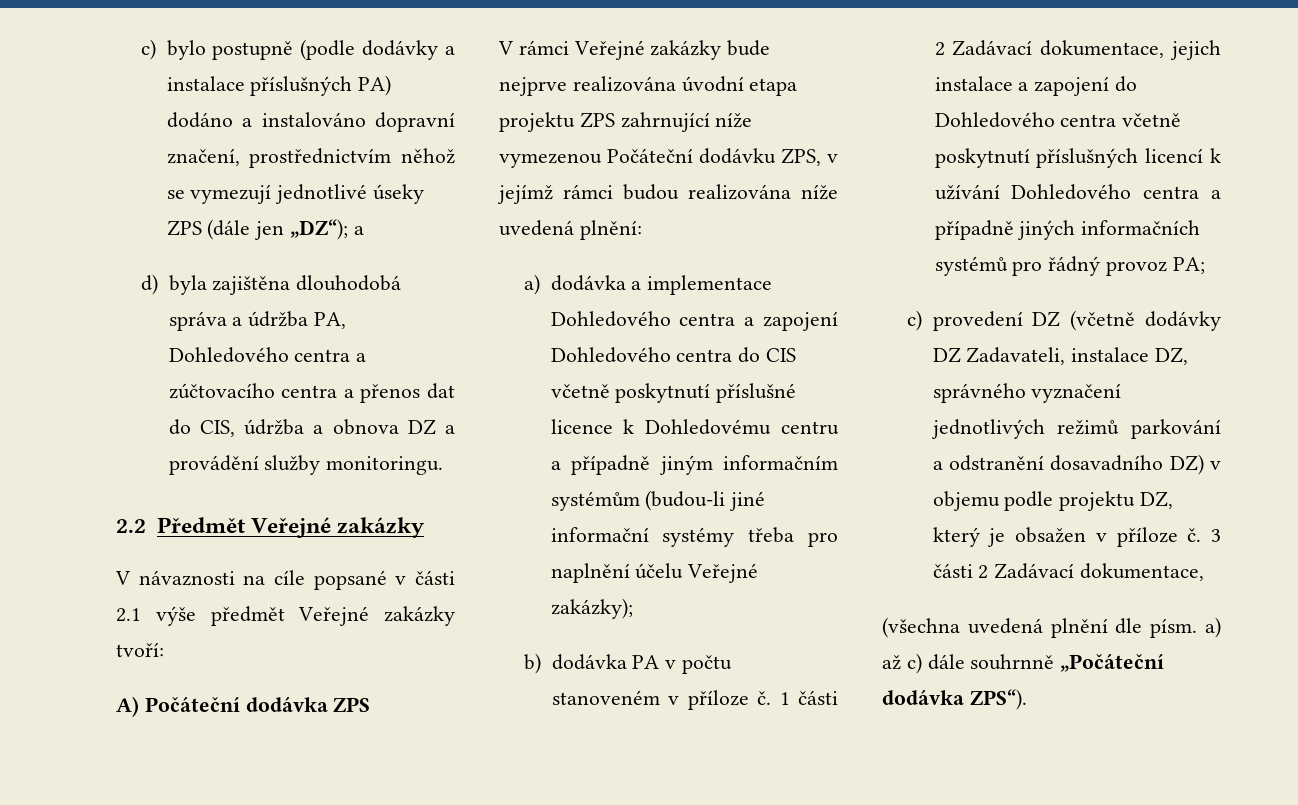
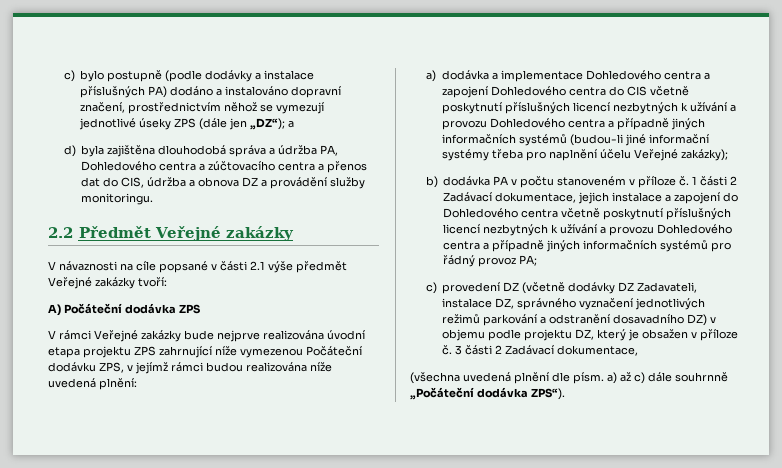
- a) dodávka a implementace Dohledového centra a zapojení Dohledového centra do CIS včetně poskytnutí příslušné licence k Dohledovému centru a případně jiným informačním systémům (budou-li jiné informační systémy třeba pro naplnění účelu Veřejné zakázky);
+ a) dodávka a implementace Dohledového centra a zapojení Dohledového centra do CIS včetně poskytnutí příslušných licencí nezbytných k užívání a provozu Dohledového centra a případně jiných informačních systémů (budou-li jiné informační systémy třeba pro naplnění účelu Veřejné zakázky);
- 1 části 2 Zadávací dokumentace, jejich instalace a zapojení do Dohledového centra včetně poskytnutí příslušných licencí k užívání Dohledového centra a případně jiných informačních systémů pro řádný provoz PA;
+ 1 části 2 Zadávací dokumentace, jejich instalace a zapojení do Dohledového centra včetně poskytnutí příslušných licencí nezbytných k užívání a provozu Dohledového centra a případně jiných informačních systémů pro řádný provoz PA;

